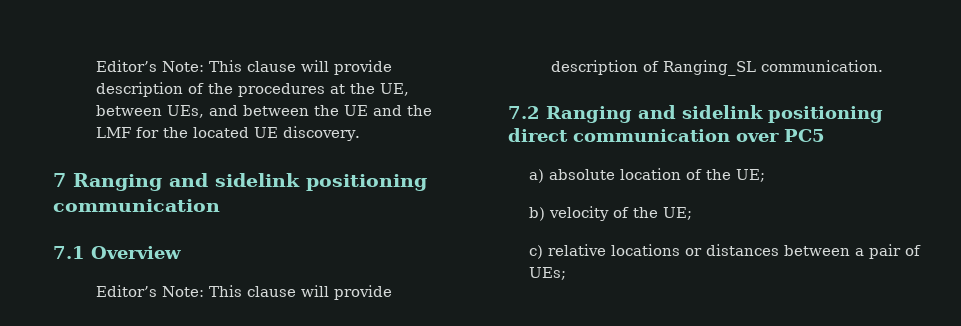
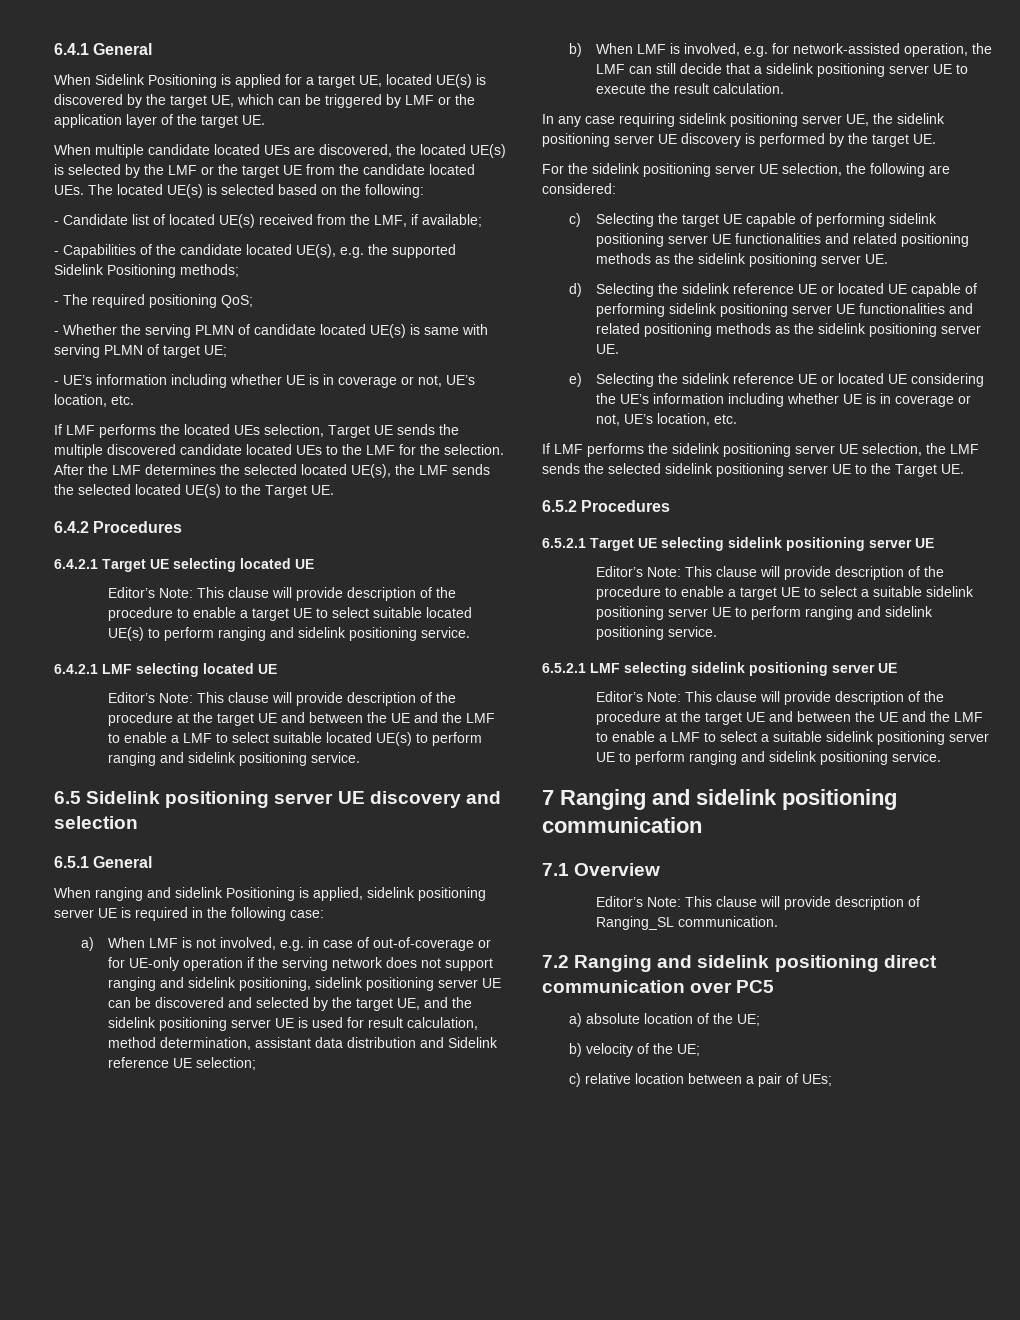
- Editor’s Note: This clause will provide description of the procedures at the UE, between UEs, and between the UE and the LMF for the located UE discovery.
+ 6.4.1 General
+ When Sidelink Positioning is applied for a target UE, located UE(s) is discovered by the target UE, which can be triggered by LMF or the application layer of the target UE.
+ When multiple candidate located UEs are discovered, the located UE(s) is selected by the LMF or the target UE from the candidate located UEs. The located UE(s) is selected based on the following:
+ - Candidate list of located UE(s) received from the LMF, if available;
+ - Capabilities of the candidate located UE(s), e.g. the supported Sidelink Positioning methods;
+ - The required positioning QoS;
+ - Whether the serving PLMN of candidate located UE(s) is same with serving PLMN of target UE;
+ - UE’s information including whether UE is in coverage or not, UE’s location, etc.
+ If LMF performs the located UEs selection, Target UE sends the multiple discovered candidate located UEs to the LMF for the selection. After the LMF determines the selected located UE(s), the LMF sends the selected located UE(s) to the Target UE.
+ 6.4.2 Procedures
+ 6.4.2.1 Target UE selecting located UE
+ Editor’s Note: This clause will provide description of the procedure to enable a target UE to select suitable located UE(s) to perform ranging and sidelink positioning service.
+ 6.4.2.1 LMF selecting located UE
+ Editor’s Note: This clause will provide description of the procedure at the target UE and between the UE and the LMF to enable a LMF to select suitable located UE(s) to perform ranging and sidelink positioning service.
+ 6.5 Sidelink positioning server UE discovery and selection
+ 6.5.1 General
+ When ranging and sidelink Positioning is applied, sidelink positioning server UE is required in the following case:
+ a) When LMF is not involved, e.g. in case of out-of-coverage or for UE-only operation if the serving network does not support ranging and sidelink positioning, sidelink positioning server UE can be discovered and selected by the target UE, and the sidelink positioning server UE is used for result calculation, method determination, assistant data distribution and Sidelink reference UE selection;
+ b) When LMF is involved, e.g. for network-assisted operation, the LMF can still decide that a sidelink positioning server UE to execute the result calculation.
+ In any case requiring sidelink positioning server UE, the sidelink positioning server UE discovery is performed by the target UE.
+ For the sidelink positioning server UE selection, the following are considered:
+ c) Selecting the target UE capable of performing sidelink positioning server UE functionalities and related positioning methods as the sidelink positioning server UE.
+ d) Selecting the sidelink reference UE or located UE capable of performing sidelink positioning server UE functionalities and related positioning methods as the sidelink positioning server UE.
+ e) Selecting the sidelink reference UE or located UE considering the UE’s information including whether UE is in coverage or not, UE’s location, etc.
+ If LMF performs the sidelink positioning server UE selection, the LMF sends the selected sidelink positioning server UE to the Target UE.
+ 6.5.2 Procedures
+ 6.5.2.1 Target UE selecting sidelink positioning server UE
+ Editor’s Note: This clause will provide description of the procedure to enable a target UE to select a suitable sidelink positioning server UE to perform ranging and sidelink positioning service.
+ 6.5.2.1 LMF selecting sidelink positioning server UE
+ Editor’s Note: This clause will provide description of the procedure at the target UE and between the UE and the LMF to enable a LMF to select a suitable sidelink positioning server UE to perform ranging and sidelink positioning service.
- c) relative locations or distances between a pair of UEs;
+ c) relative location between a pair of UEs;

